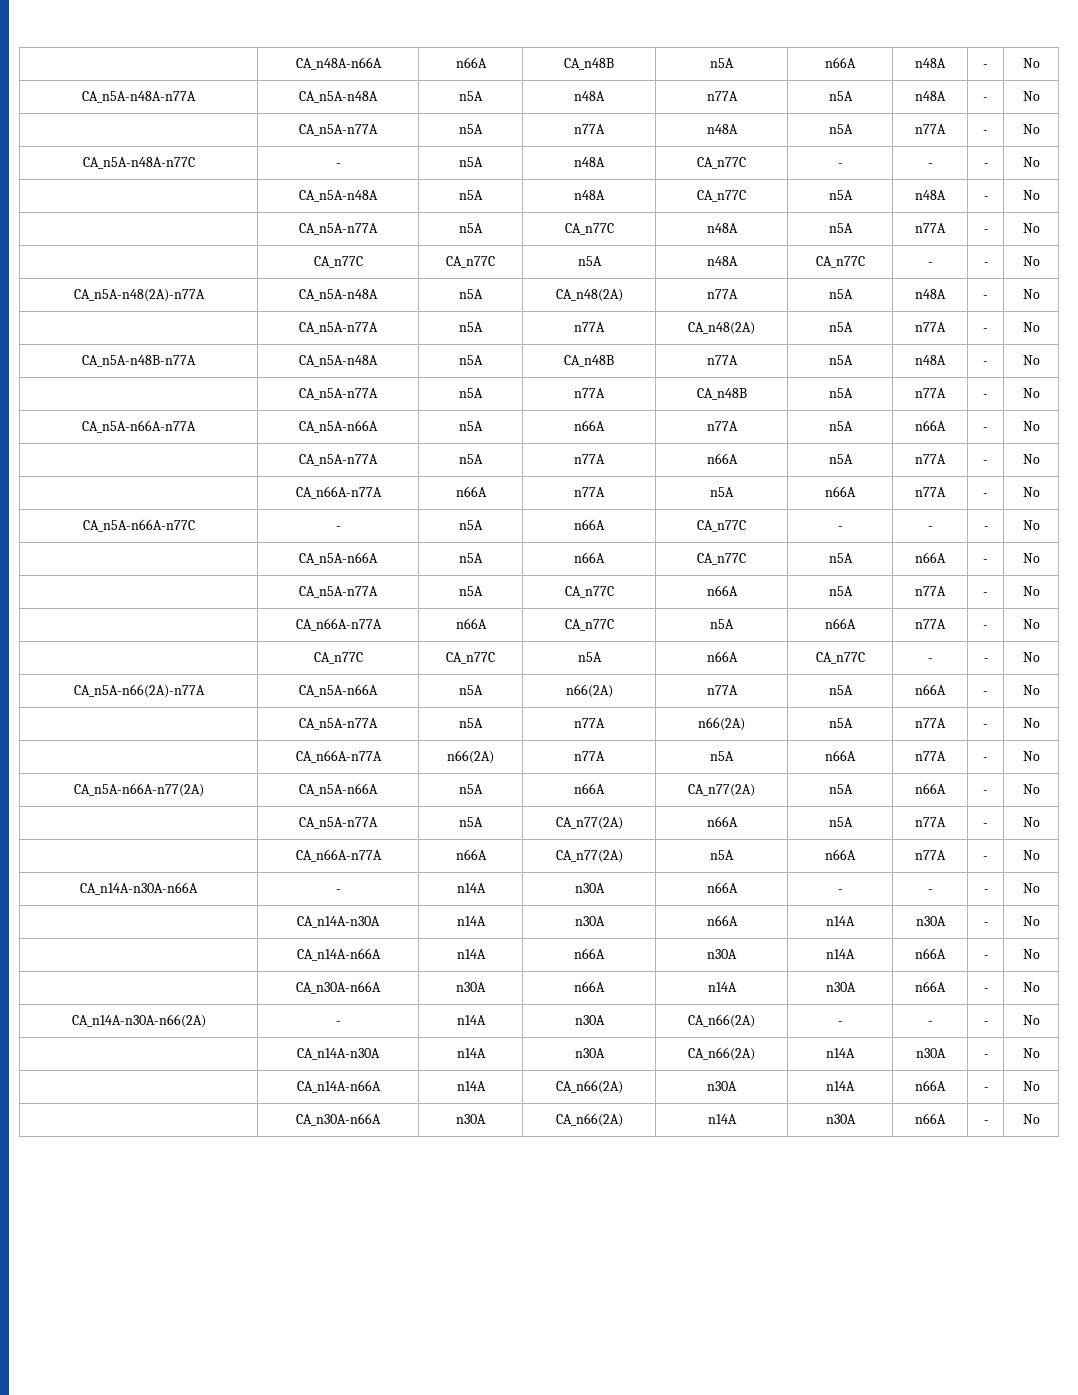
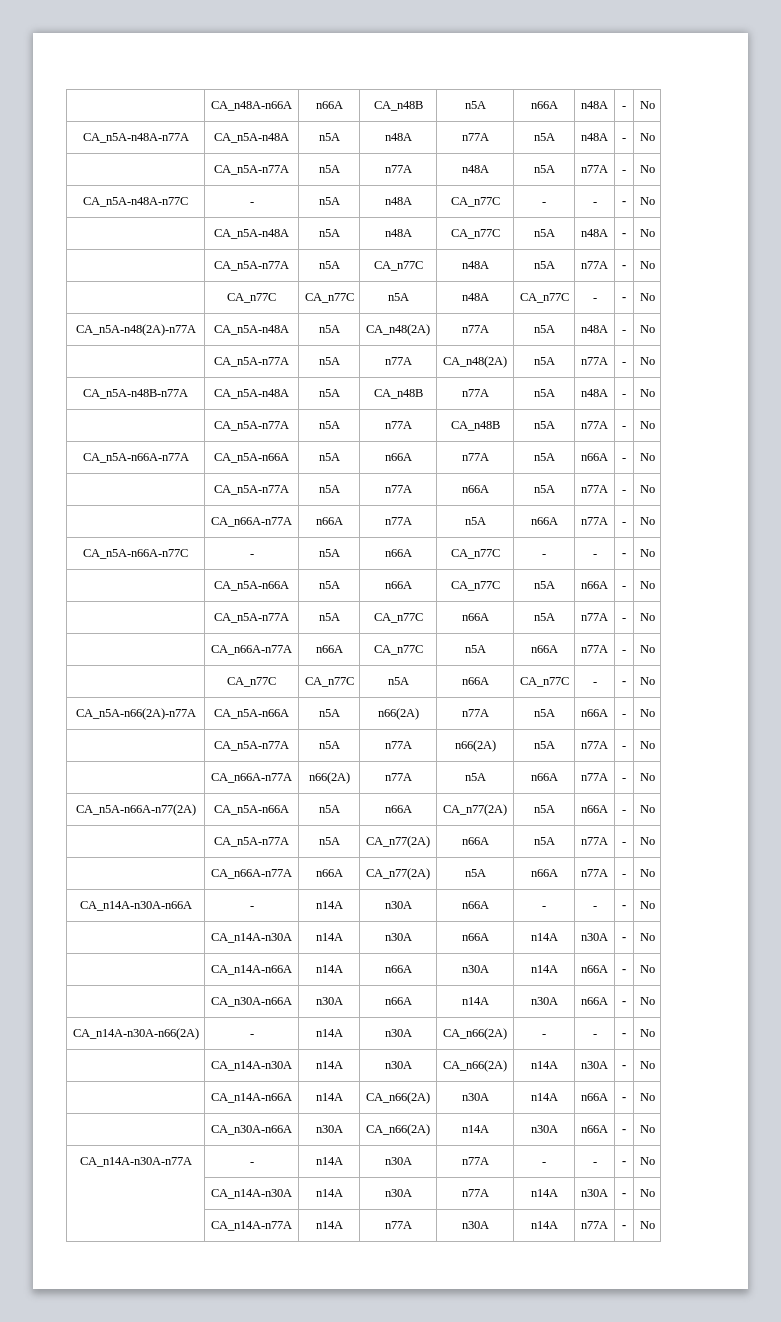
+ CA_n14A-n30A-n77A | - | n14A | n30A | n77A | - | - | - | No
+ | CA_n14A-n30A | n14A | n30A | n77A | n14A | n30A | - | No
+ | CA_n14A-n77A | n14A | n77A | n30A | n14A | n77A | - | No

